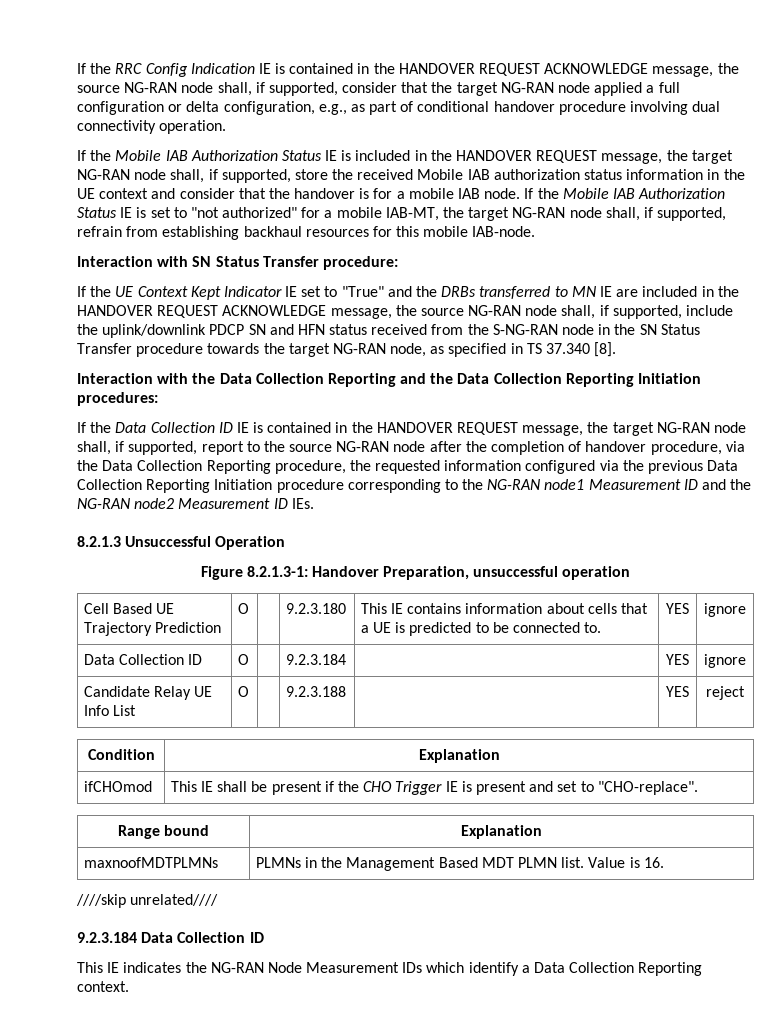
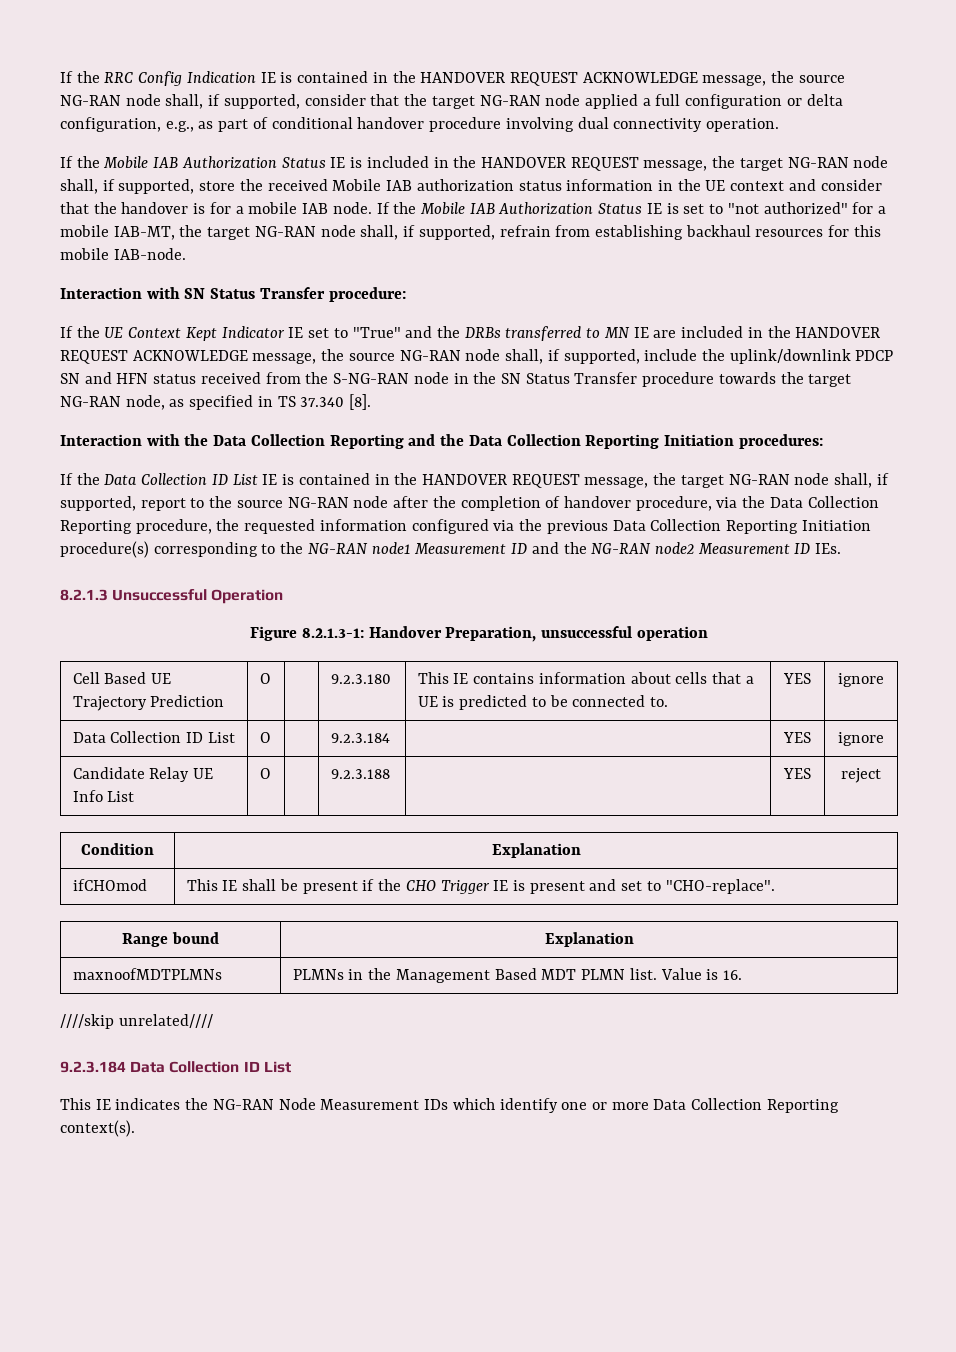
- If the Data Collection ID IE is contained in the HANDOVER REQUEST message, the target NG-RAN node shall, if supported, report to the source NG-RAN node after the completion of handover procedure, via the Data Collection Reporting procedure, the requested information configured via the previous Data Collection Reporting Initiation procedure corresponding to the NG-RAN node1 Measurement ID and the NG-RAN node2 Measurement ID IEs.
+ If the Data Collection ID List IE is contained in the HANDOVER REQUEST message, the target NG-RAN node shall, if supported, report to the source NG-RAN node after the completion of handover procedure, via the Data Collection Reporting procedure, the requested information configured via the previous Data Collection Reporting Initiation procedure(s) corresponding to the NG-RAN node1 Measurement ID and the NG-RAN node2 Measurement ID IEs.
- Data Collection ID | O | | 9.2.3.184 | | YES | ignore
+ Data Collection ID List | O | | 9.2.3.184 | | YES | ignore
- 9.2.3.184 Data Collection ID
+ 9.2.3.184 Data Collection ID List
- This IE indicates the NG-RAN Node Measurement IDs which identify a Data Collection Reporting context.
+ This IE indicates the NG-RAN Node Measurement IDs which identify one or more Data Collection Reporting context(s).

